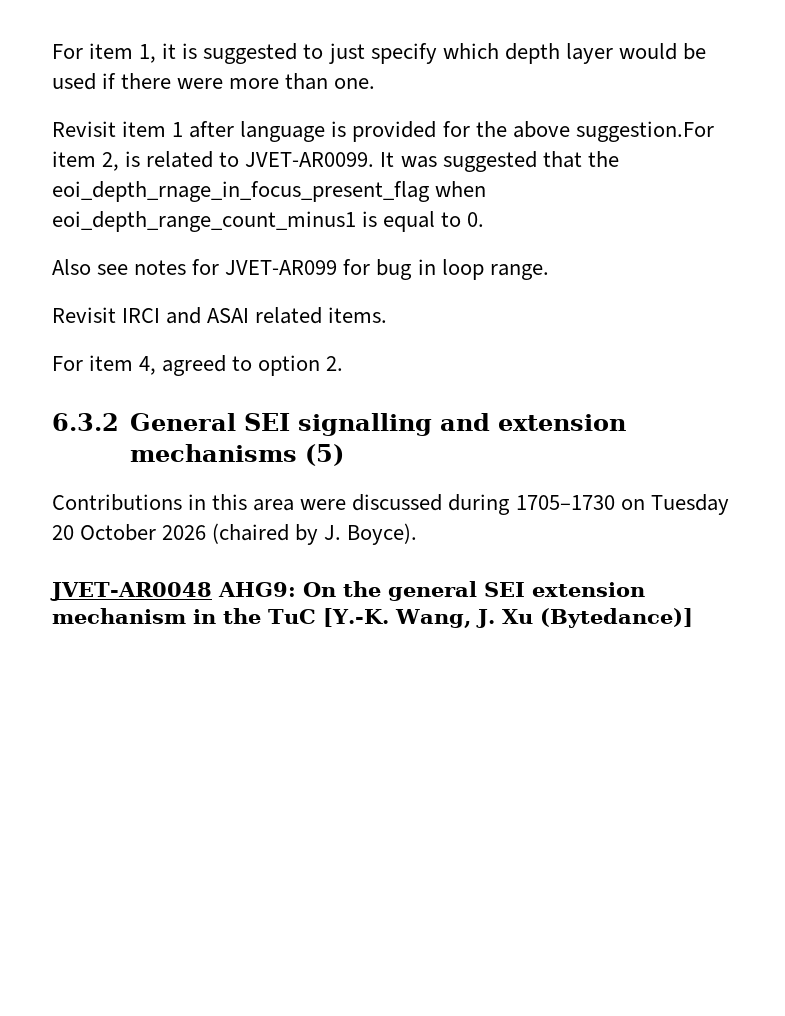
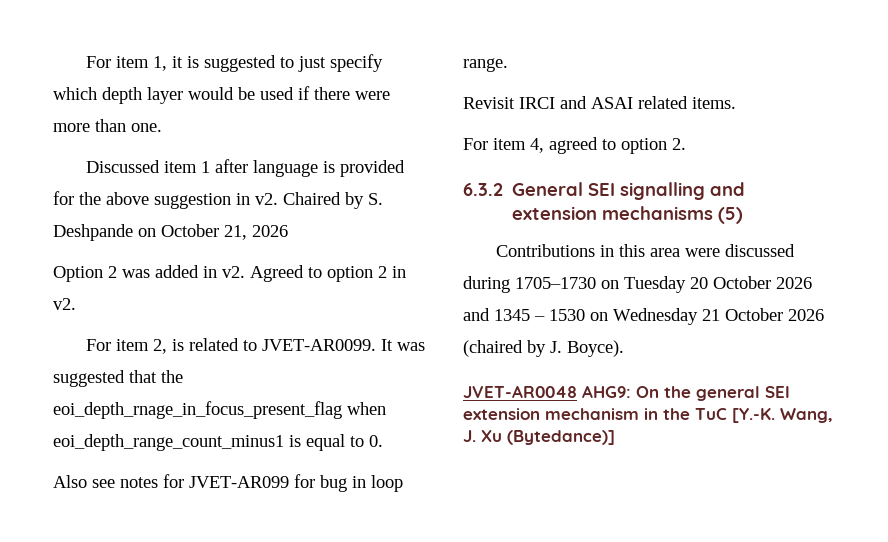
- Revisit item 1 after language is provided for the above suggestion.For item 2, is related to JVET-AR0099.
+ Discussed item 1 after language is provided for the above suggestion in v2. Chaired by S. Deshpande on October 21, 2026
+ Option 2 was added in v2. Agreed to option 2 in v2.
+ For item 2, is related to JVET-AR0099.
- Contributions in this area were discussed during 1705–1730 on Tuesday 20 October 2026 (chaired by J. Boyce).
+ Contributions in this area were discussed during 1705–1730 on Tuesday 20 October 2026 and 1345 – 1530 on Wednesday 21 October 2026 (chaired by J. Boyce).

